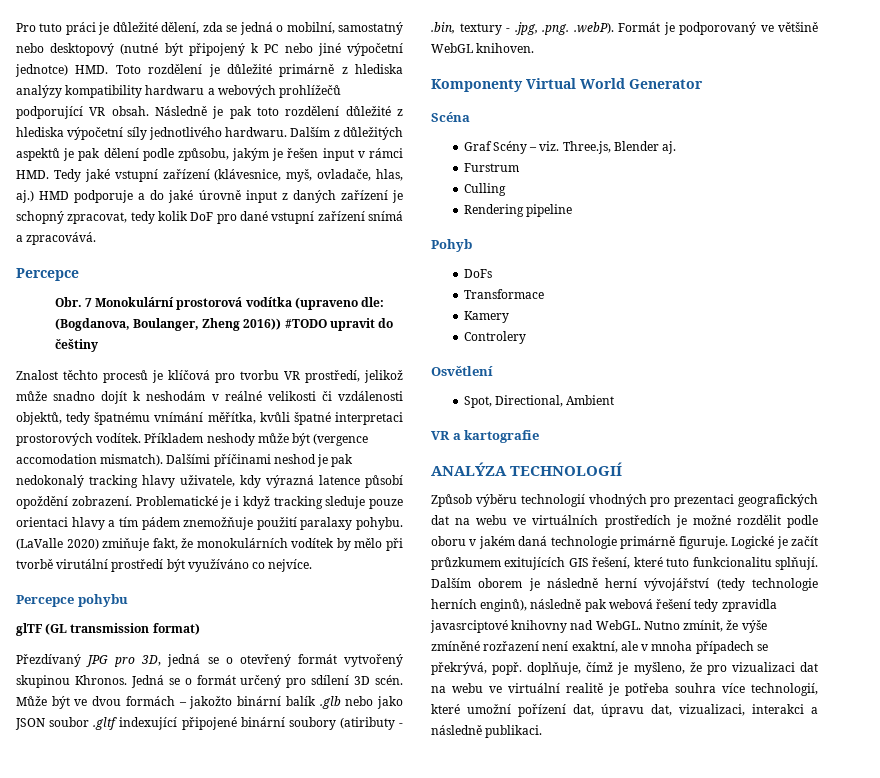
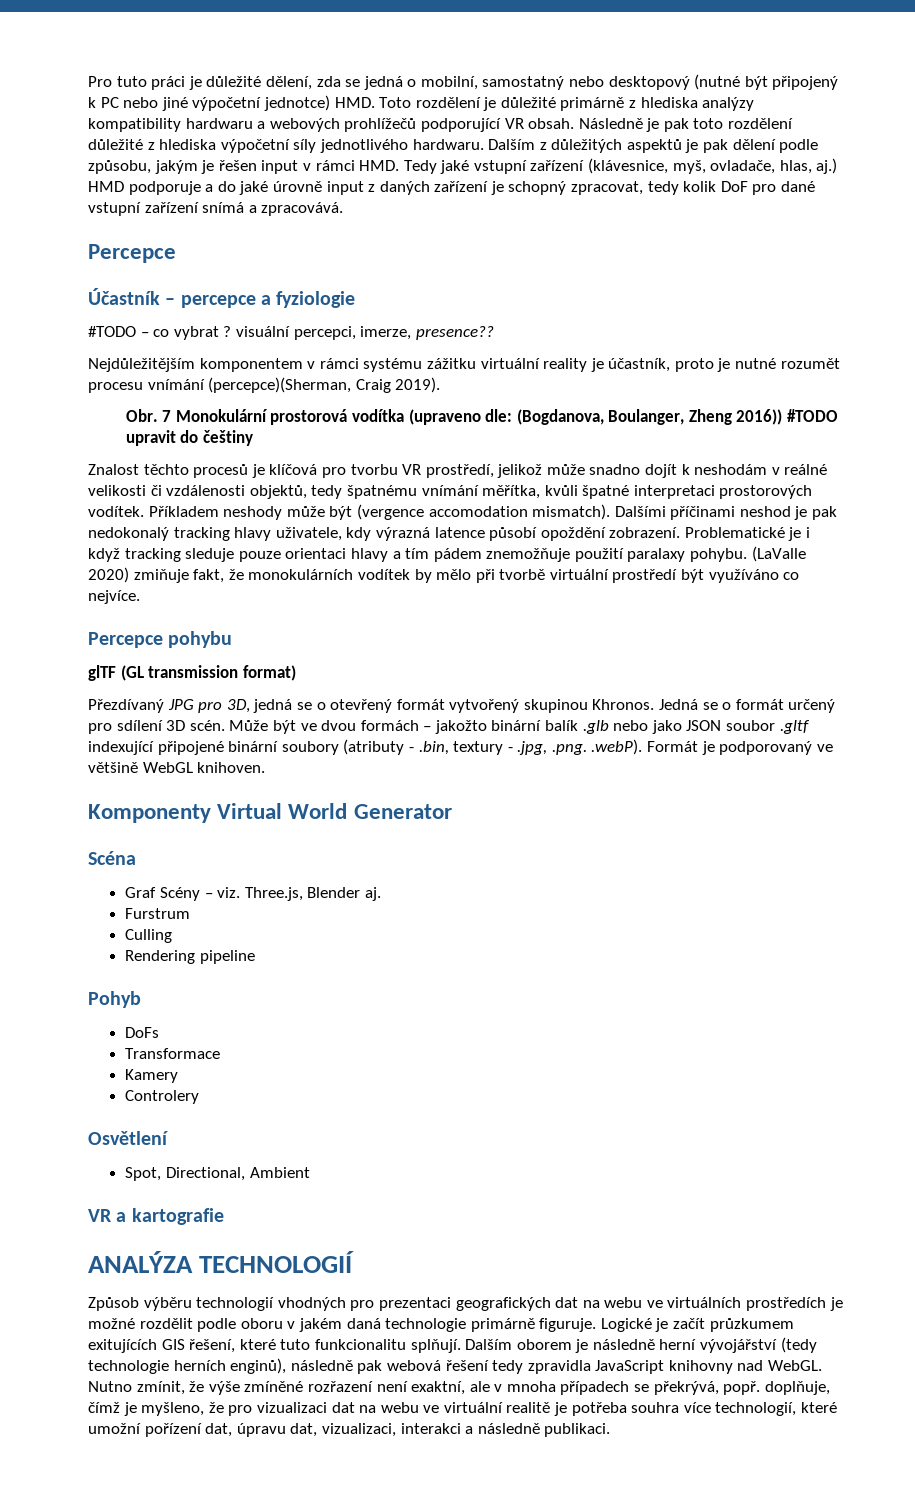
+ Účastník – percepce a fyziologie
+ #TODO – co vybrat ? visuální percepci, imerze, presence??
+ Nejdůležitějším komponentem v rámci systému zážitku virtuální reality je účastník, proto je nutné rozumět procesu vnímání (percepce)(Sherman, Craig 2019).
- (LaValle 2020) zmiňuje fakt, že monokulárních vodítek by mělo při tvorbě virutální prostředí být využíváno co nejvíce.
+ (LaValle 2020) zmiňuje fakt, že monokulárních vodítek by mělo při tvorbě virtuální prostředí být využíváno co nejvíce.
- Může být ve dvou formách – jakožto binární balík .glb nebo jako JSON soubor .gltf indexující připojené binární soubory (atiributy - .bin, textury - .jpg, .png. .webP). Formát je podporovaný ve většině WebGL knihoven.
+ Může být ve dvou formách – jakožto binární balík .glb nebo jako JSON soubor .gltf indexující připojené binární soubory (atributy - .bin, textury - .jpg, .png. .webP). Formát je podporovaný ve většině WebGL knihoven.
- Dalším oborem je následně herní vývojářství (tedy technologie herních enginů), následně pak webová řešení tedy zpravidla javasrciptové knihovny nad WebGL.
+ Dalším oborem je následně herní vývojářství (tedy technologie herních enginů), následně pak webová řešení tedy zpravidla JavaScript knihovny nad WebGL.

